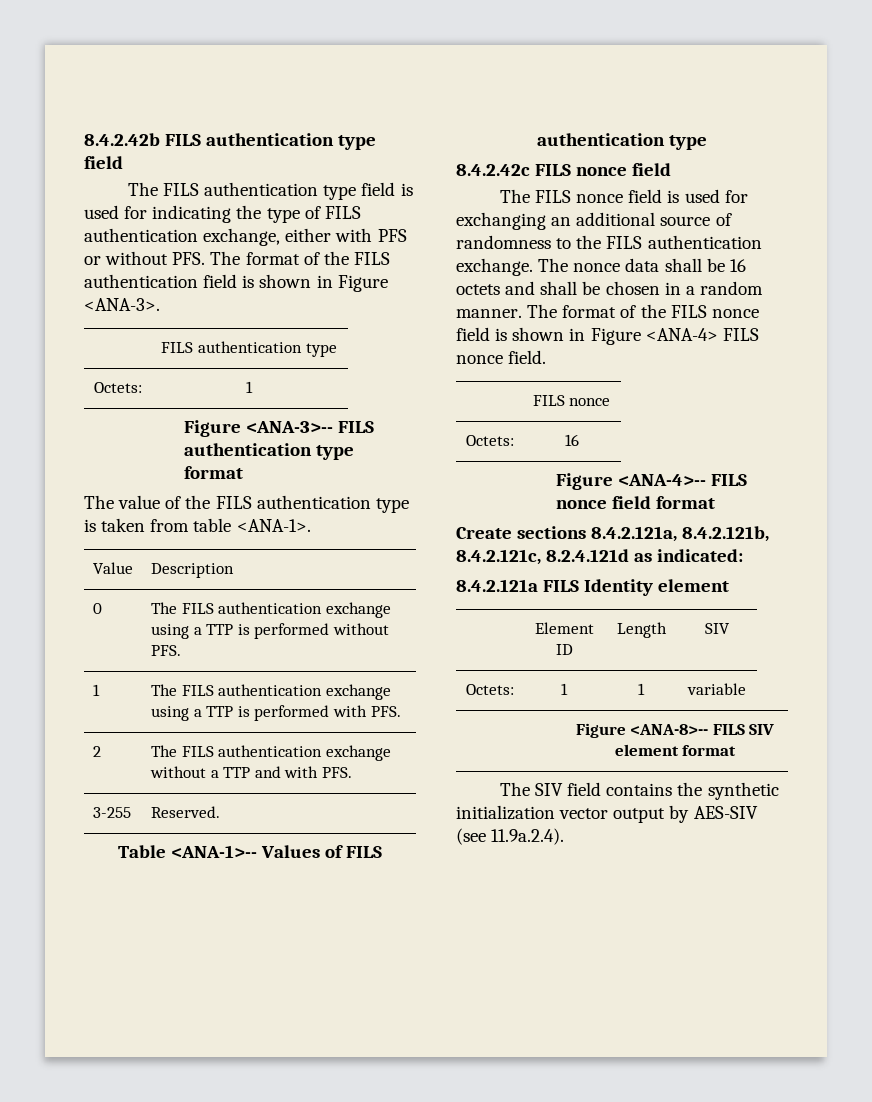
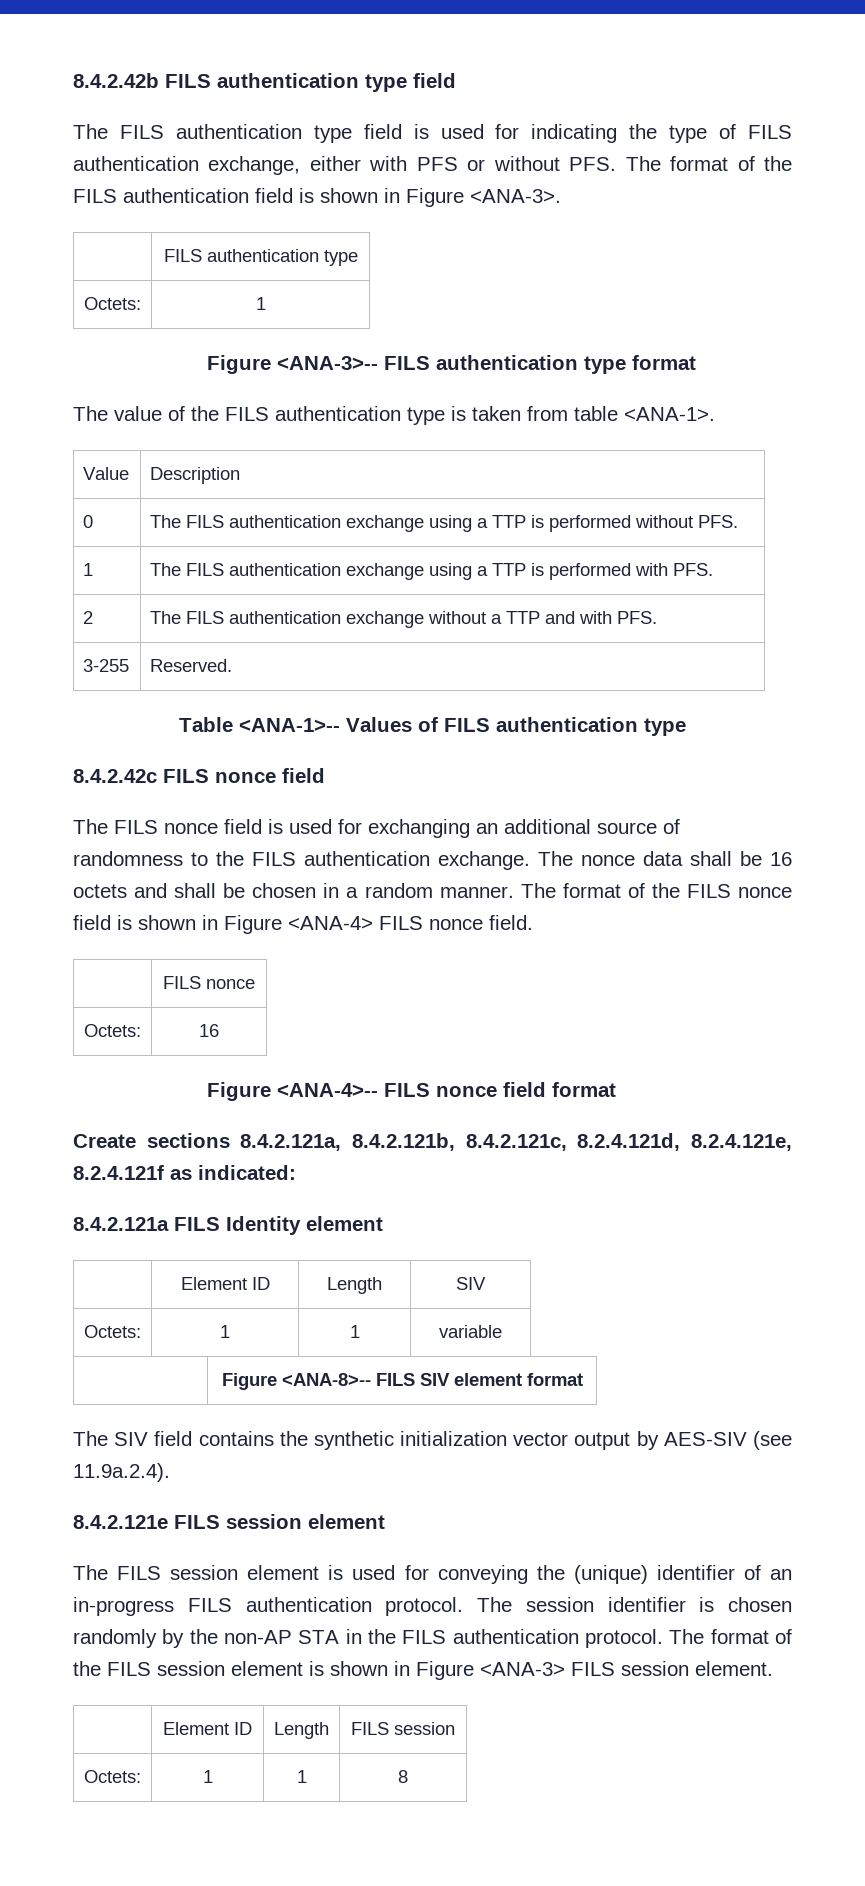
- Create sections 8.4.2.121a, 8.4.2.121b, 8.4.2.121c, 8.2.4.121d as indicated:
+ Create sections 8.4.2.121a, 8.4.2.121b, 8.4.2.121c, 8.2.4.121d, 8.2.4.121e, 8.2.4.121f as indicated:
+ 8.4.2.121e FILS session element
+ The FILS session element is used for conveying the (unique) identifier of an in-progress FILS authentication protocol. The session identifier is chosen randomly by the non-AP STA in the FILS authentication protocol. The format of the FILS session element is shown in Figure <ANA-3> FILS session element.
+ | Element ID | Length | FILS session
+ Octets: | 1 | 1 | 8

